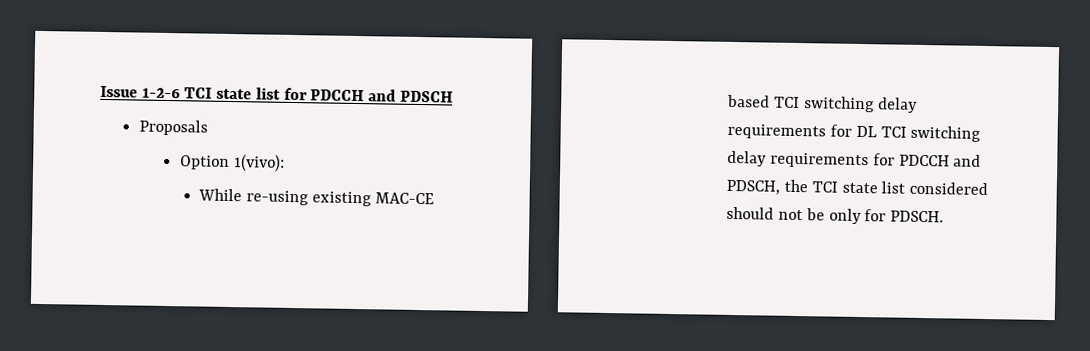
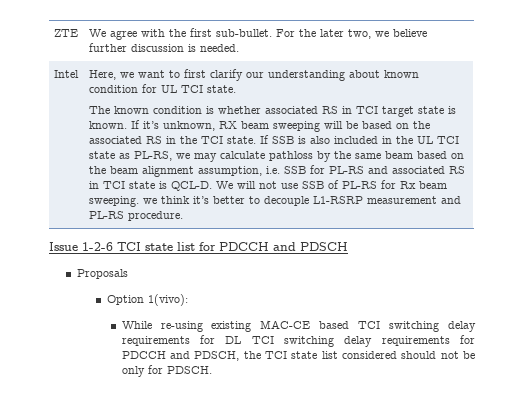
+ ZTE | We agree with the first sub-bullet. For the later two, we believe further discussion is needed.
+ Intel | Here, we want to first clarify our understanding about known condition for UL TCI state.
+ The known condition is whether associated RS in TCI target state is known. If it’s unknown, RX beam sweeping will be based on the associated RS in the TCI state. If SSB is also included in the UL TCI state as PL-RS, we may calculate pathloss by the same beam based on the beam alignment assumption, i.e. SSB for PL-RS and associated RS in TCI state is QCL-D. We will not use SSB of PL-RS for Rx beam sweeping. we think it’s better to decouple L1-RSRP measurement and PL-RS procedure.

